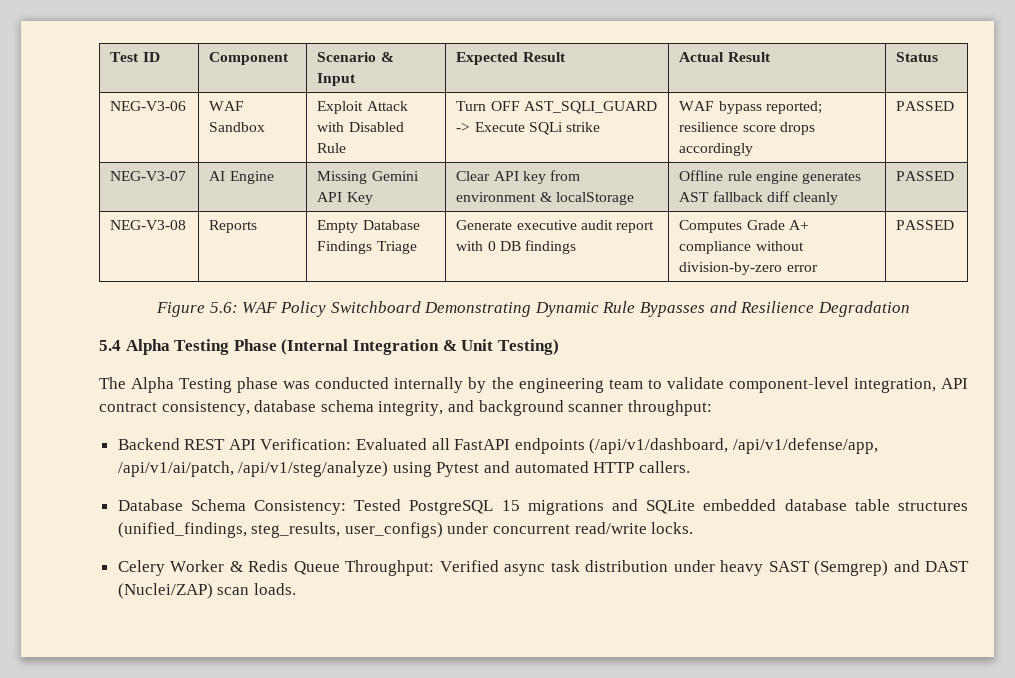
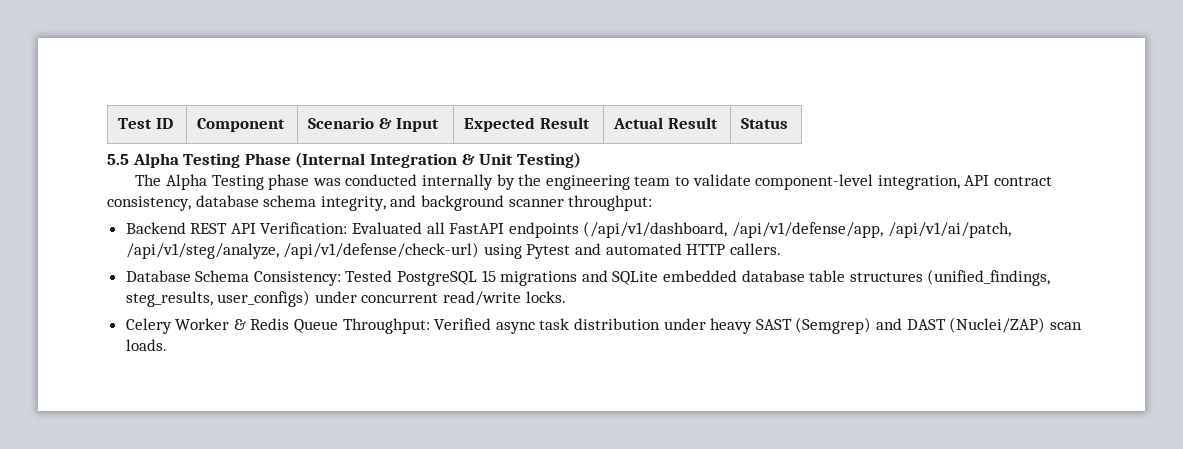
- NEG-V3-06 | WAF Sandbox | Exploit Attack with Disabled Rule | Turn OFF AST_SQLI_GUARD -> Execute SQLi strike | WAF bypass reported; resilience score drops accordingly | PASSED
- NEG-V3-07 | AI Engine | Missing Gemini API Key | Clear API key from environment & localStorage | Offline rule engine generates AST fallback diff cleanly | PASSED
- NEG-V3-08 | Reports | Empty Database Findings Triage | Generate executive audit report with 0 DB findings | Computes Grade A+ compliance without division-by-zero error | PASSED
- Figure 5.6: WAF Policy Switchboard Demonstrating Dynamic Rule Bypasses and Resilience Degradation
- 5.4 Alpha Testing Phase (Internal Integration & Unit Testing)
+ 5.5 Alpha Testing Phase (Internal Integration & Unit Testing)
- Backend REST API Verification: Evaluated all FastAPI endpoints (/api/v1/dashboard, /api/v1/defense/app, /api/v1/ai/patch, /api/v1/steg/analyze) using Pytest and automated HTTP callers.
+ Backend REST API Verification: Evaluated all FastAPI endpoints (/api/v1/dashboard, /api/v1/defense/app, /api/v1/ai/patch, /api/v1/steg/analyze, /api/v1/defense/check-url) using Pytest and automated HTTP callers.

